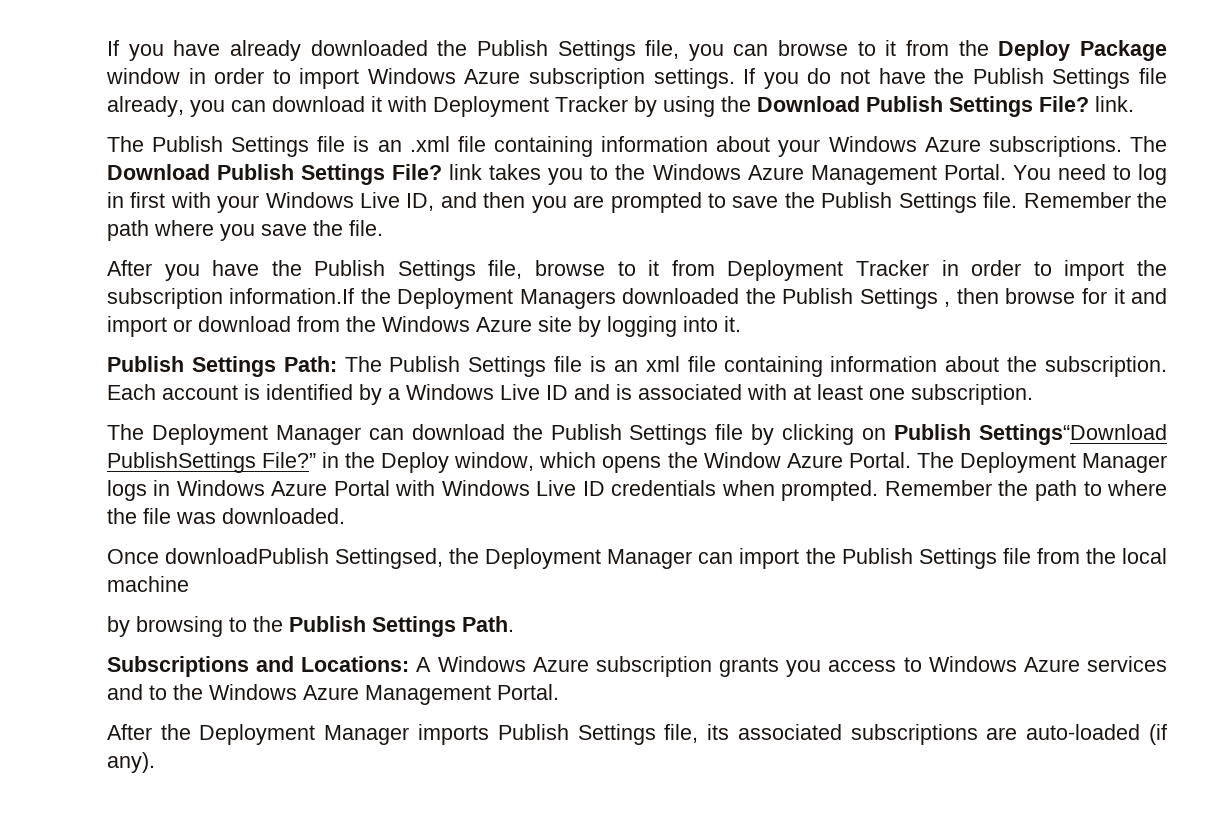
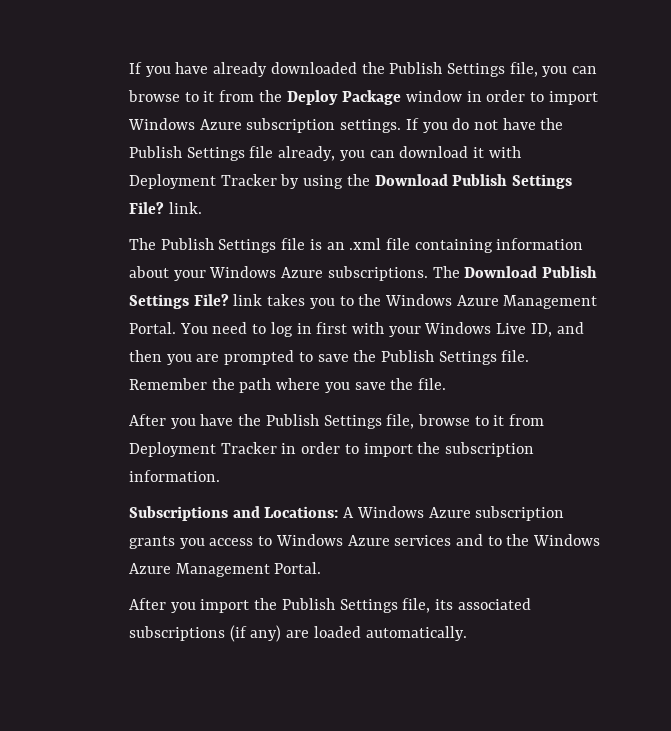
- After you have the Publish Settings file, browse to it from Deployment Tracker in order to import the subscription information.If the Deployment Managers downloaded the Publish Settings , then browse for it and import or download from the Windows Azure site by logging into it.
- Publish Settings Path: The Publish Settings file is an xml file containing information about the subscription. Each account is identified by a Windows Live ID and is associated with at least one subscription.
- The Deployment Manager can download the Publish Settings file by clicking on Publish Settings“Download PublishSettings File?” in the Deploy window, which opens the Window Azure Portal. The Deployment Manager logs in Windows Azure Portal with Windows Live ID credentials when prompted. Remember the path to where the file was downloaded.
- Once downloadPublish Settingsed, the Deployment Manager can import the Publish Settings file from the local machine
- by browsing to the Publish Settings Path.
+ After you have the Publish Settings file, browse to it from Deployment Tracker in order to import the subscription information.
- After the Deployment Manager imports Publish Settings file, its associated subscriptions are auto-loaded (if any).
+ After you import the Publish Settings file, its associated subscriptions (if any) are loaded automatically.

